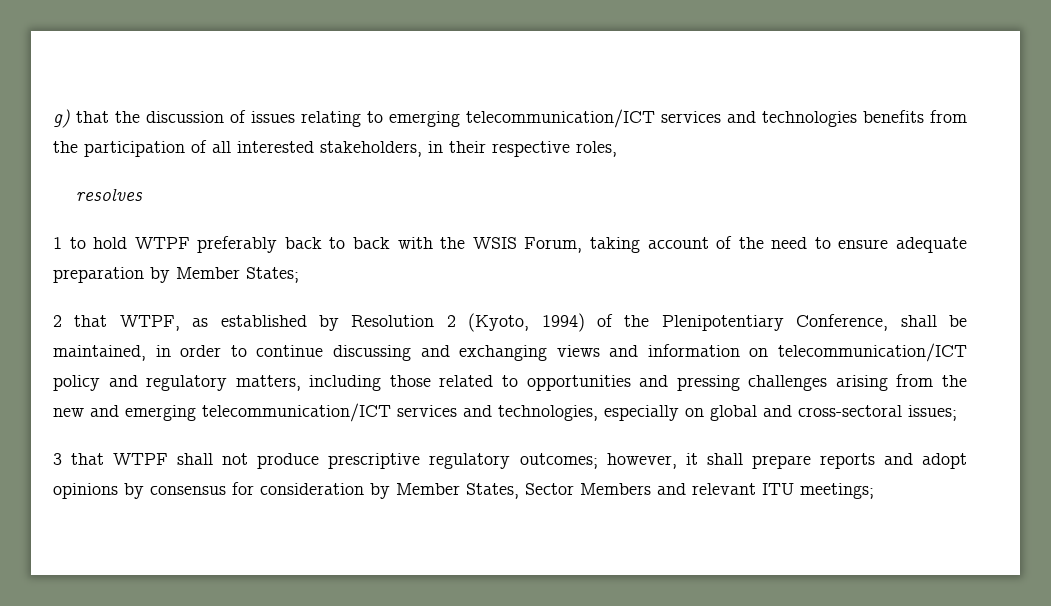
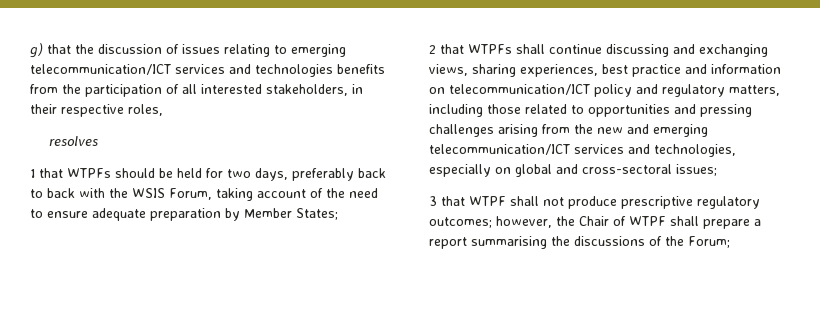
- 1 to hold WTPF preferably back to back with the WSIS Forum, taking account of the need to ensure adequate preparation by Member States;
+ 1 that WTPFs should be held for two days, preferably back to back with the WSIS Forum, taking account of the need to ensure adequate preparation by Member States;
- 2 that WTPF, as established by Resolution 2 (Kyoto, 1994) of the Plenipotentiary Conference, shall be maintained, in order to continue discussing and exchanging views and information on telecommunication/ICT policy and regulatory matters, including those related to opportunities and pressing challenges arising from the new and emerging telecommunication/ICT services and technologies, especially on global and cross-sectoral issues;
+ 2 that WTPFs shall continue discussing and exchanging views, sharing experiences, best practice and information on telecommunication/ICT policy and regulatory matters, including those related to opportunities and pressing challenges arising from the new and emerging telecommunication/ICT services and technologies, especially on global and cross-sectoral issues;
- 3 that WTPF shall not produce prescriptive regulatory outcomes; however, it shall prepare reports and adopt opinions by consensus for consideration by Member States, Sector Members and relevant ITU meetings;
+ 3 that WTPF shall not produce prescriptive regulatory outcomes; however, the Chair of WTPF shall prepare a report summarising the discussions of the Forum;

